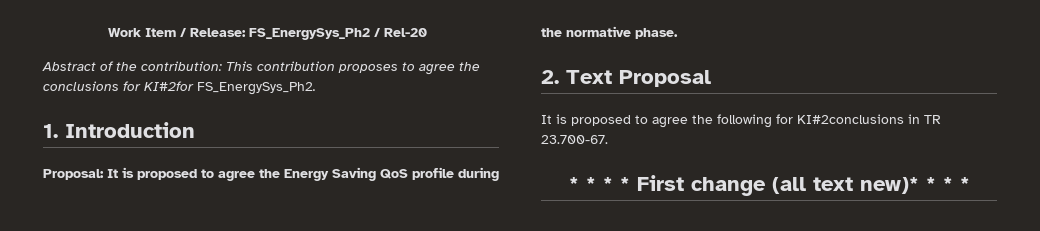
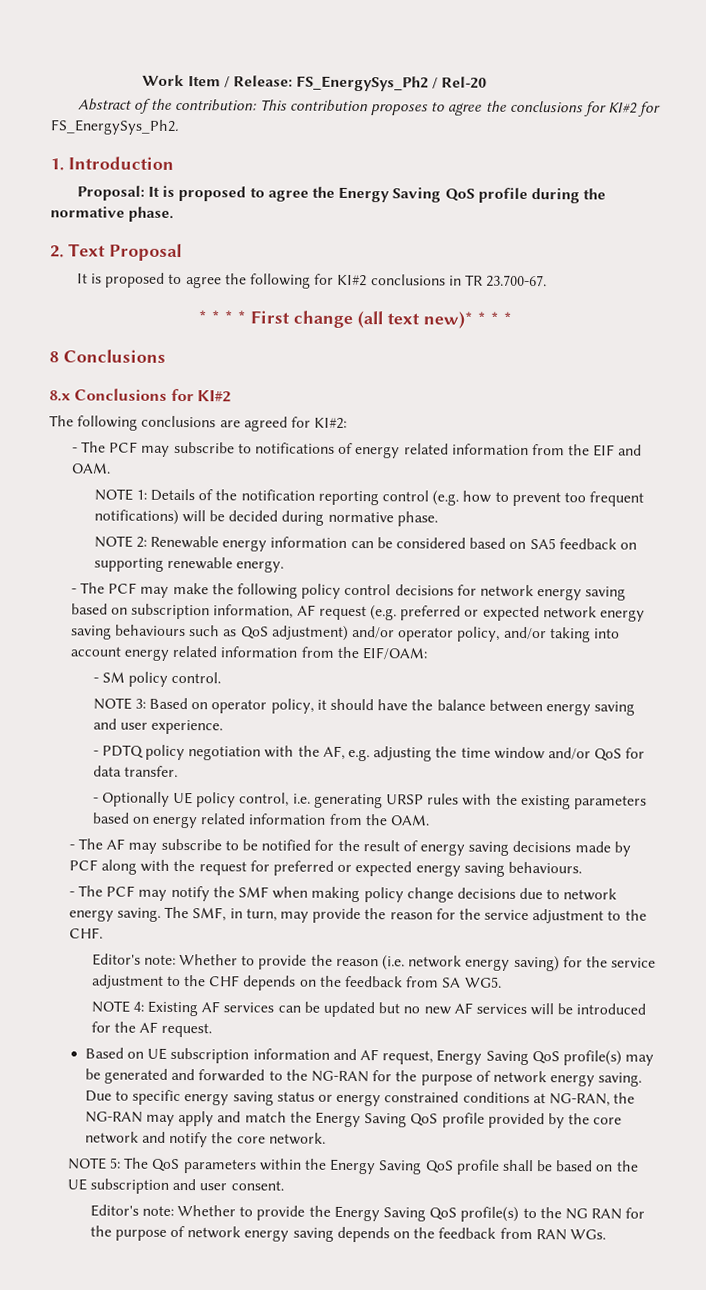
- Abstract of the contribution: This contribution proposes to agree the conclusions for KI#2for FS_EnergySys_Ph2.
+ Abstract of the contribution: This contribution proposes to agree the conclusions for KI#2 for FS_EnergySys_Ph2.
- It is proposed to agree the following for KI#2conclusions in TR 23.700-67.
+ It is proposed to agree the following for KI#2 conclusions in TR 23.700-67.
+ 8 Conclusions
+ 8.x Conclusions for KI#2
+ The following conclusions are agreed for KI#2:
+ - The PCF may subscribe to notifications of energy related information from the EIF and OAM.
+ NOTE 1: Details of the notification reporting control (e.g. how to prevent too frequent notifications) will be decided during normative phase.
+ NOTE 2: Renewable energy information can be considered based on SA5 feedback on supporting renewable energy.
+ - The PCF may make the following policy control decisions for network energy saving based on subscription information, AF request (e.g. preferred or expected network energy saving behaviours such as QoS adjustment) and/or operator policy, and/or taking into account energy related information from the EIF/OAM:
+ - SM policy control.
+ NOTE 3: Based on operator policy, it should have the balance between energy saving and user experience.
+ - PDTQ policy negotiation with the AF, e.g. adjusting the time window and/or QoS for data transfer.
+ - Optionally UE policy control, i.e. generating URSP rules with the existing parameters based on energy related information from the OAM.
+ - The AF may subscribe to be notified for the result of energy saving decisions made by PCF along with the request for preferred or expected energy saving behaviours.
+ - The PCF may notify the SMF when making policy change decisions due to network energy saving. The SMF, in turn, may provide the reason for the service adjustment to the CHF.
+ Editor's note: Whether to provide the reason (i.e. network energy saving) for the service adjustment to the CHF depends on the feedback from SA WG5.
+ NOTE 4: Existing AF services can be updated but no new AF services will be introduced for the AF request.
+ Based on UE subscription information and AF request, Energy Saving QoS profile(s) may be generated and forwarded to the NG-RAN for the purpose of network energy saving. Due to specific energy saving status or energy constrained conditions at NG-RAN, the NG-RAN may apply and match the Energy Saving QoS profile provided by the core network and notify the core network.
+ NOTE 5: The QoS parameters within the Energy Saving QoS profile shall be based on the UE subscription and user consent.
+ Editor's note: Whether to provide the Energy Saving QoS profile(s) to the NG RAN for the purpose of network energy saving depends on the feedback from RAN WGs.

